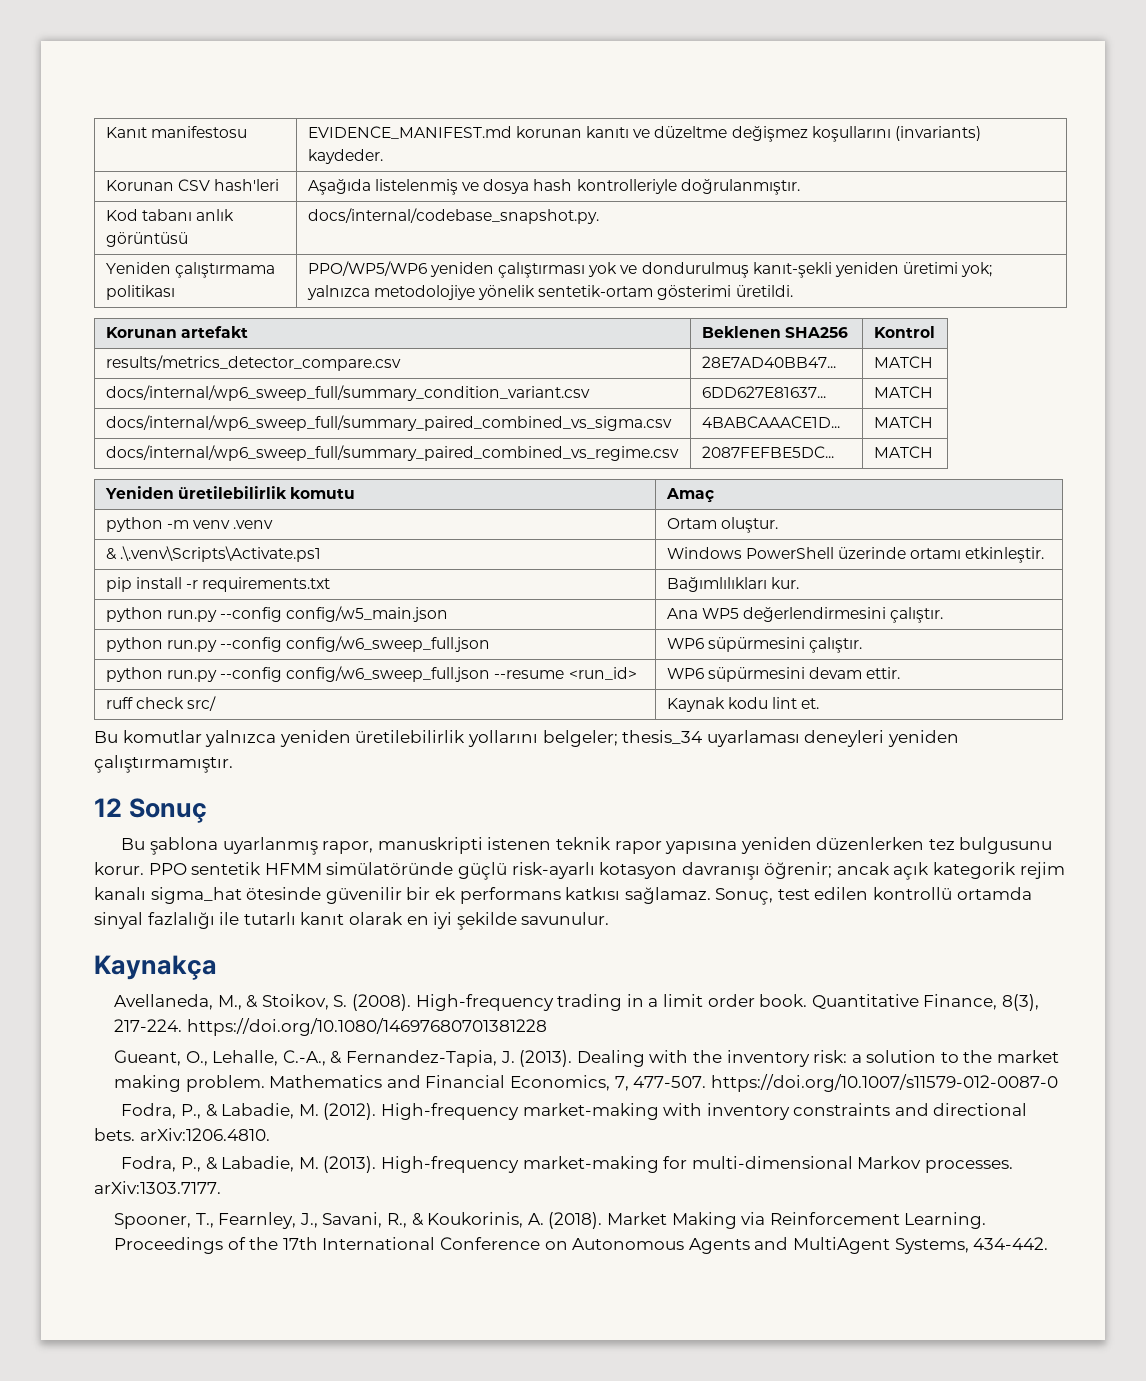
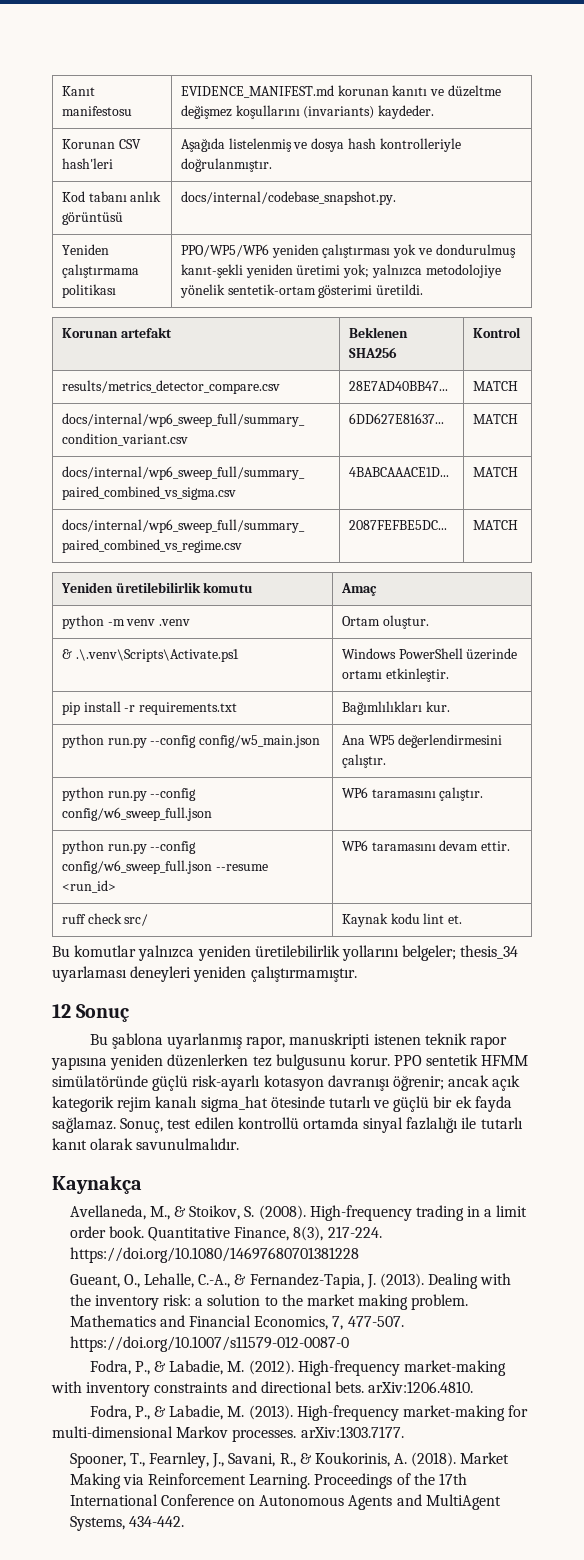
- python run.py --config config/w6_sweep_full.json | WP6 süpürmesini çalıştır.
+ python run.py --config config/w6_sweep_full.json | WP6 taramasını çalıştır.
- python run.py --config config/w6_sweep_full.json --resume <run_id> | WP6 süpürmesini devam ettir.
+ python run.py --config config/w6_sweep_full.json --resume <run_id> | WP6 taramasını devam ettir.
- PPO sentetik HFMM simülatöründe güçlü risk-ayarlı kotasyon davranışı öğrenir; ancak açık kategorik rejim kanalı sigma_hat ötesinde güvenilir bir ek performans katkısı sağlamaz.
+ PPO sentetik HFMM simülatöründe güçlü risk-ayarlı kotasyon davranışı öğrenir; ancak açık kategorik rejim kanalı sigma_hat ötesinde tutarlı ve güçlü bir ek fayda sağlamaz.
- Sonuç, test edilen kontrollü ortamda sinyal fazlalığı ile tutarlı kanıt olarak en iyi şekilde savunulur.
+ Sonuç, test edilen kontrollü ortamda sinyal fazlalığı ile tutarlı kanıt olarak savunulmalıdır.

